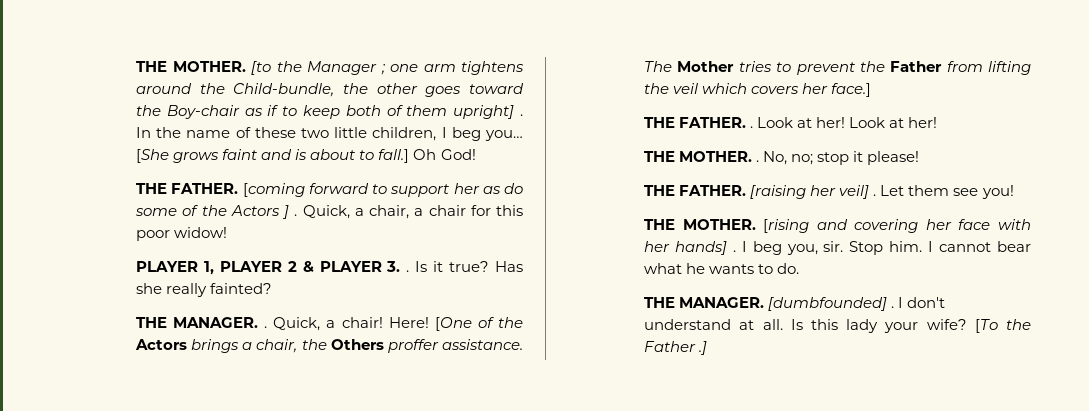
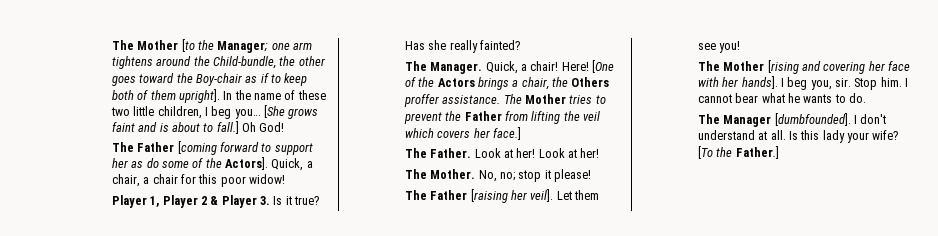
- THE MOTHER. [to the Manager ; one arm tightens around the Child-bundle, the other goes toward the Boy-chair as if to keep both of them upright] .
+ The Mother [to the Manager; one arm tightens around the Child-bundle, the other goes toward the Boy-chair as if to keep both of them upright].
- THE FATHER. [coming forward to support her as do some of the Actors ] .
+ The Father [coming forward to support her as do some of the Actors].
- PLAYER 1, PLAYER 2 & PLAYER 3. . Is it true?
+ Player 1, Player 2 & Player 3. Is it true?
- THE MANAGER. .
+ The Manager.
- THE FATHER. .
+ The Father.
- THE MOTHER. .
+ The Mother.
- THE FATHER. [raising her veil] .
+ The Father [raising her veil].
- THE MOTHER. [rising and covering her face with her hands] .
+ The Mother [rising and covering her face with her hands].
- THE MANAGER. [dumbfounded] .
+ The Manager [dumbfounded].
- [To the Father .]
+ [To the Father.]

